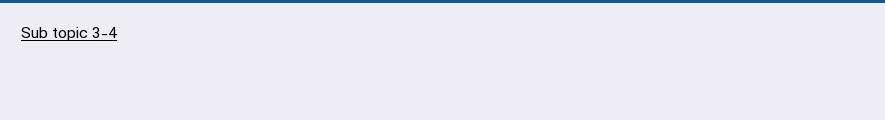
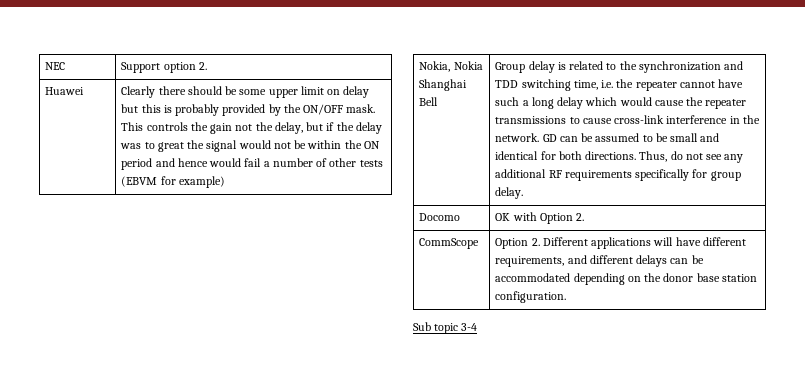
+ NEC | Support option 2.
+ Huawei | Clearly there should be some upper limit on delay but this is probably provided by the ON/OFF mask. This controls the gain not the delay, but if the delay was to great the signal would not be within the ON period and hence would fail a number of other tests (EBVM for example)
+ Nokia, Nokia Shanghai Bell | Group delay is related to the synchronization and TDD switching time, i.e. the repeater cannot have such a long delay which would cause the repeater transmissions to cause cross-link interference in the network. GD can be assumed to be small and identical for both directions. Thus, do not see any additional RF requirements specifically for group delay.
+ Docomo | OK with Option 2.
+ CommScope | Option 2. Different applications will have different requirements, and different delays can be accommodated depending on the donor base station configuration.

